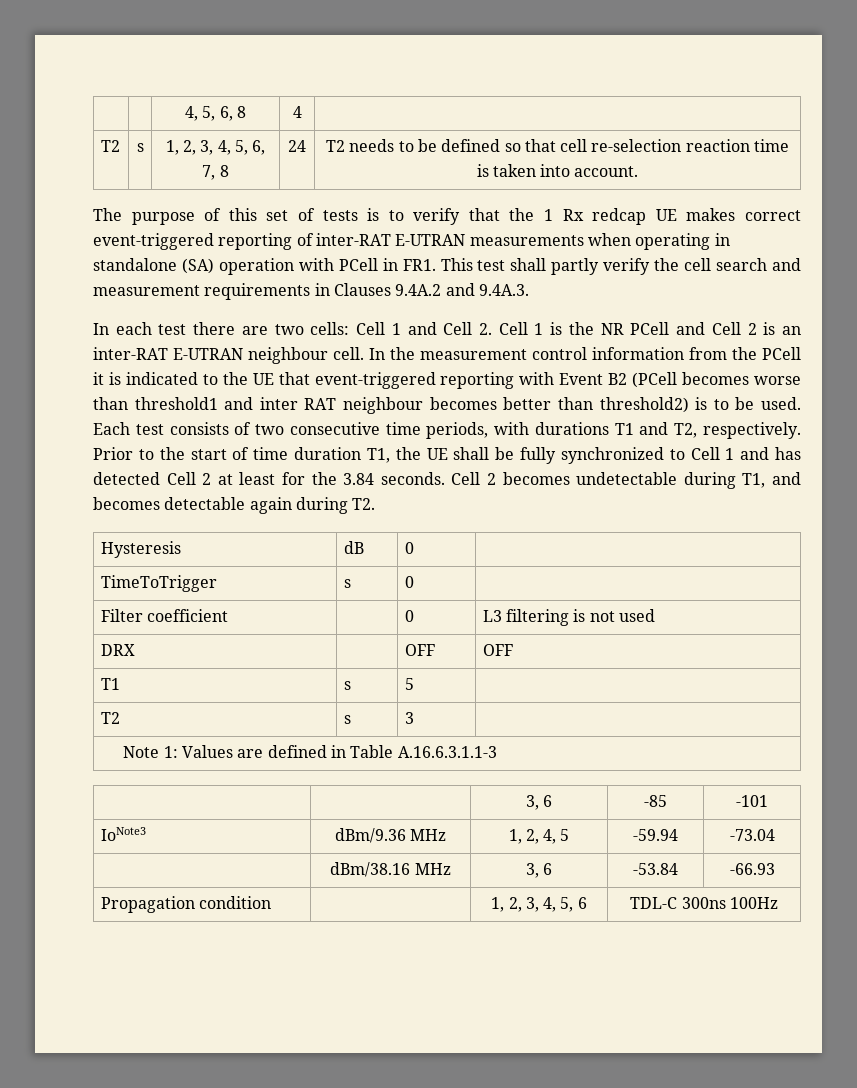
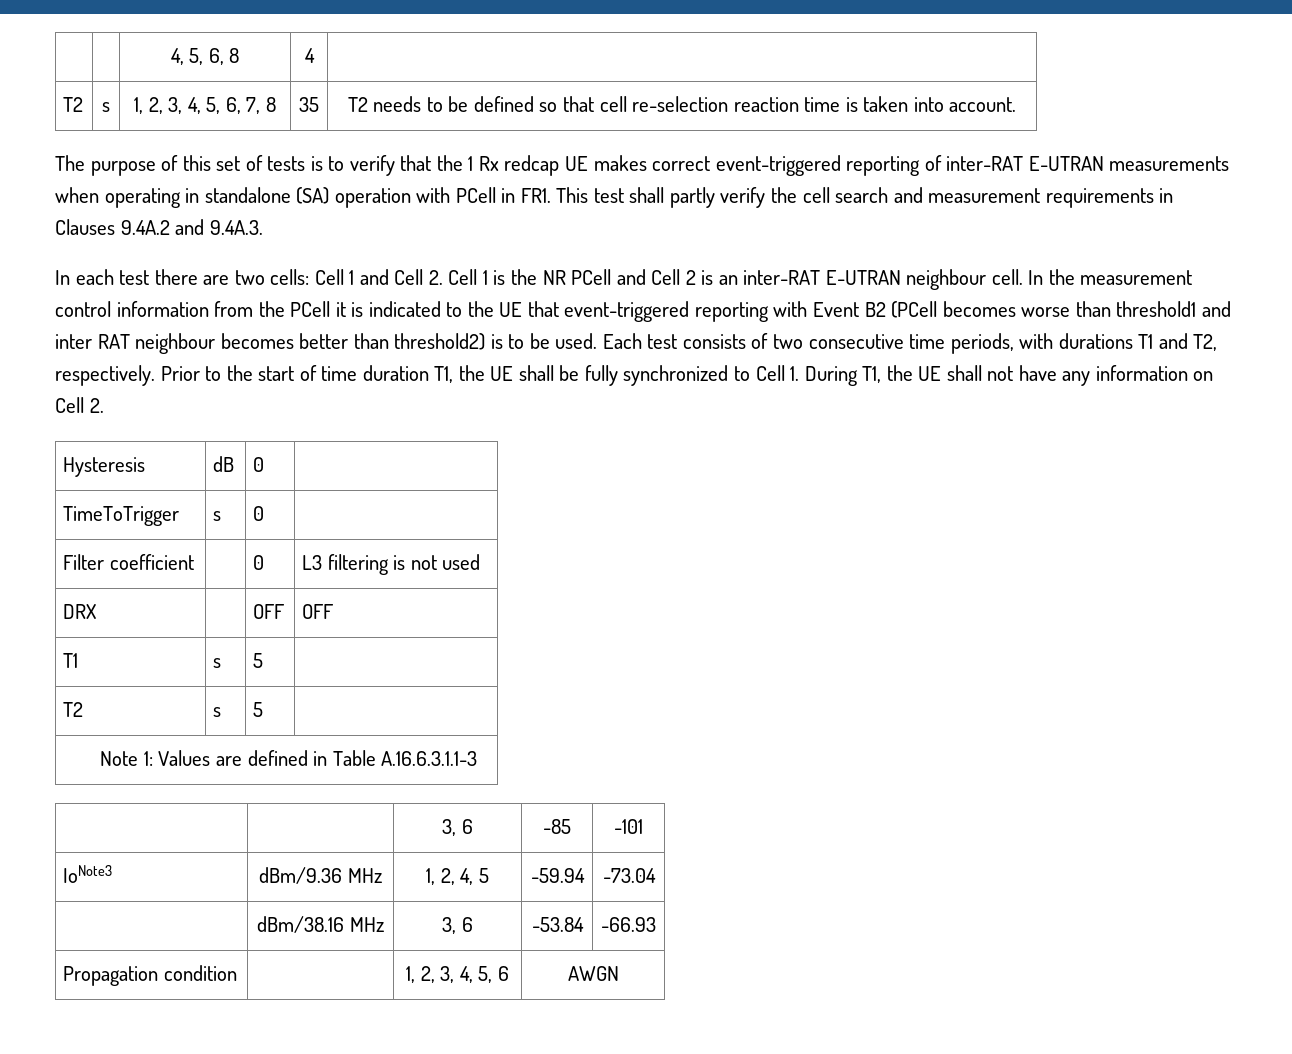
- T2 | s | 1, 2, 3, 4, 5, 6, 7, 8 | 24 | T2 needs to be defined so that cell re-selection reaction time is taken into account.
+ T2 | s | 1, 2, 3, 4, 5, 6, 7, 8 | 35 | T2 needs to be defined so that cell re-selection reaction time is taken into account.
- Prior to the start of time duration T1, the UE shall be fully synchronized to Cell 1 and has detected Cell 2 at least for the 3.84 seconds. Cell 2 becomes undetectable during T1, and becomes detectable again during T2.
+ Prior to the start of time duration T1, the UE shall be fully synchronized to Cell 1. During T1, the UE shall not have any information on Cell 2.
- T2 | s | 3 |
+ T2 | s | 5 |
- Propagation condition | | 1, 2, 3, 4, 5, 6 | TDL-C 300ns 100Hz
+ Propagation condition | | 1, 2, 3, 4, 5, 6 | AWGN

